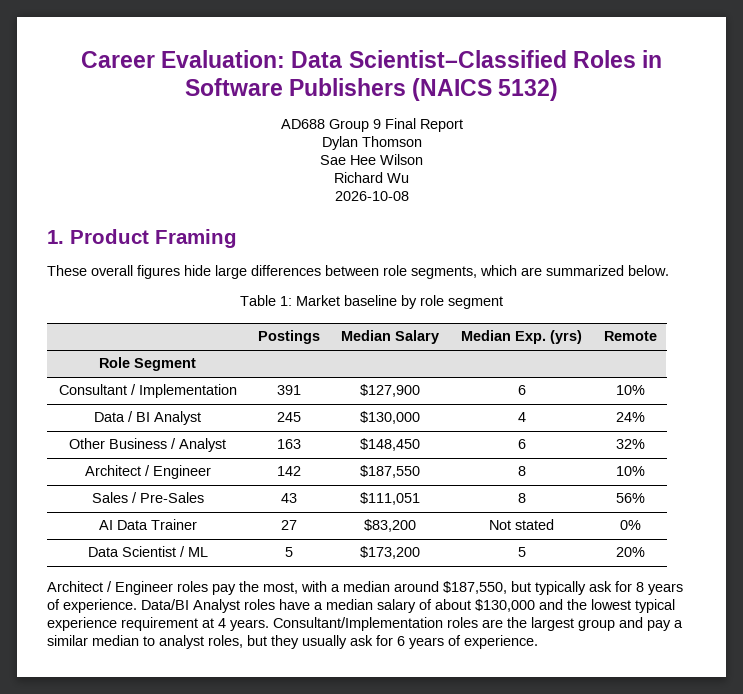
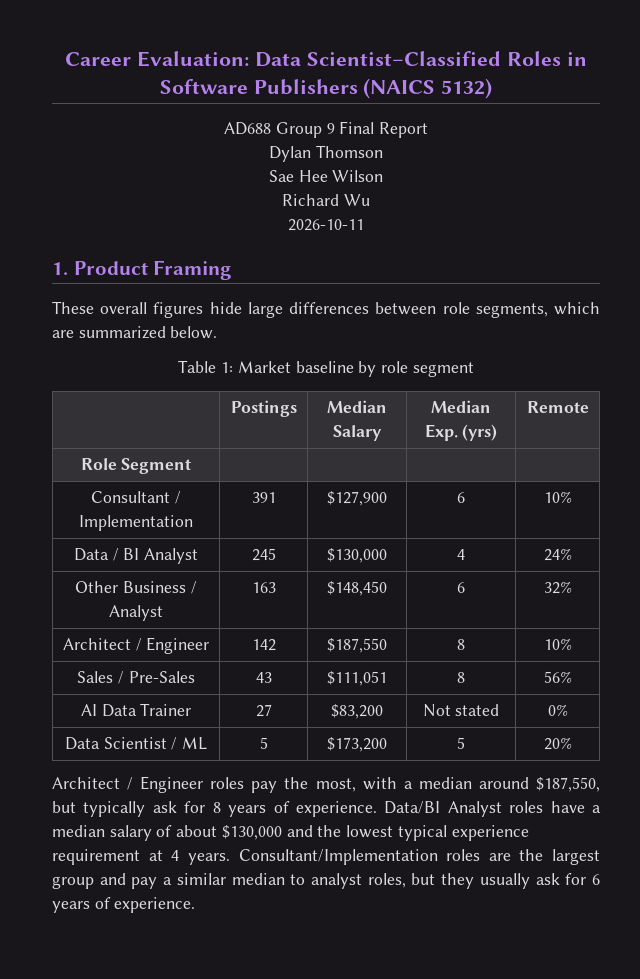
- 2026-10-08
+ 2026-10-11

